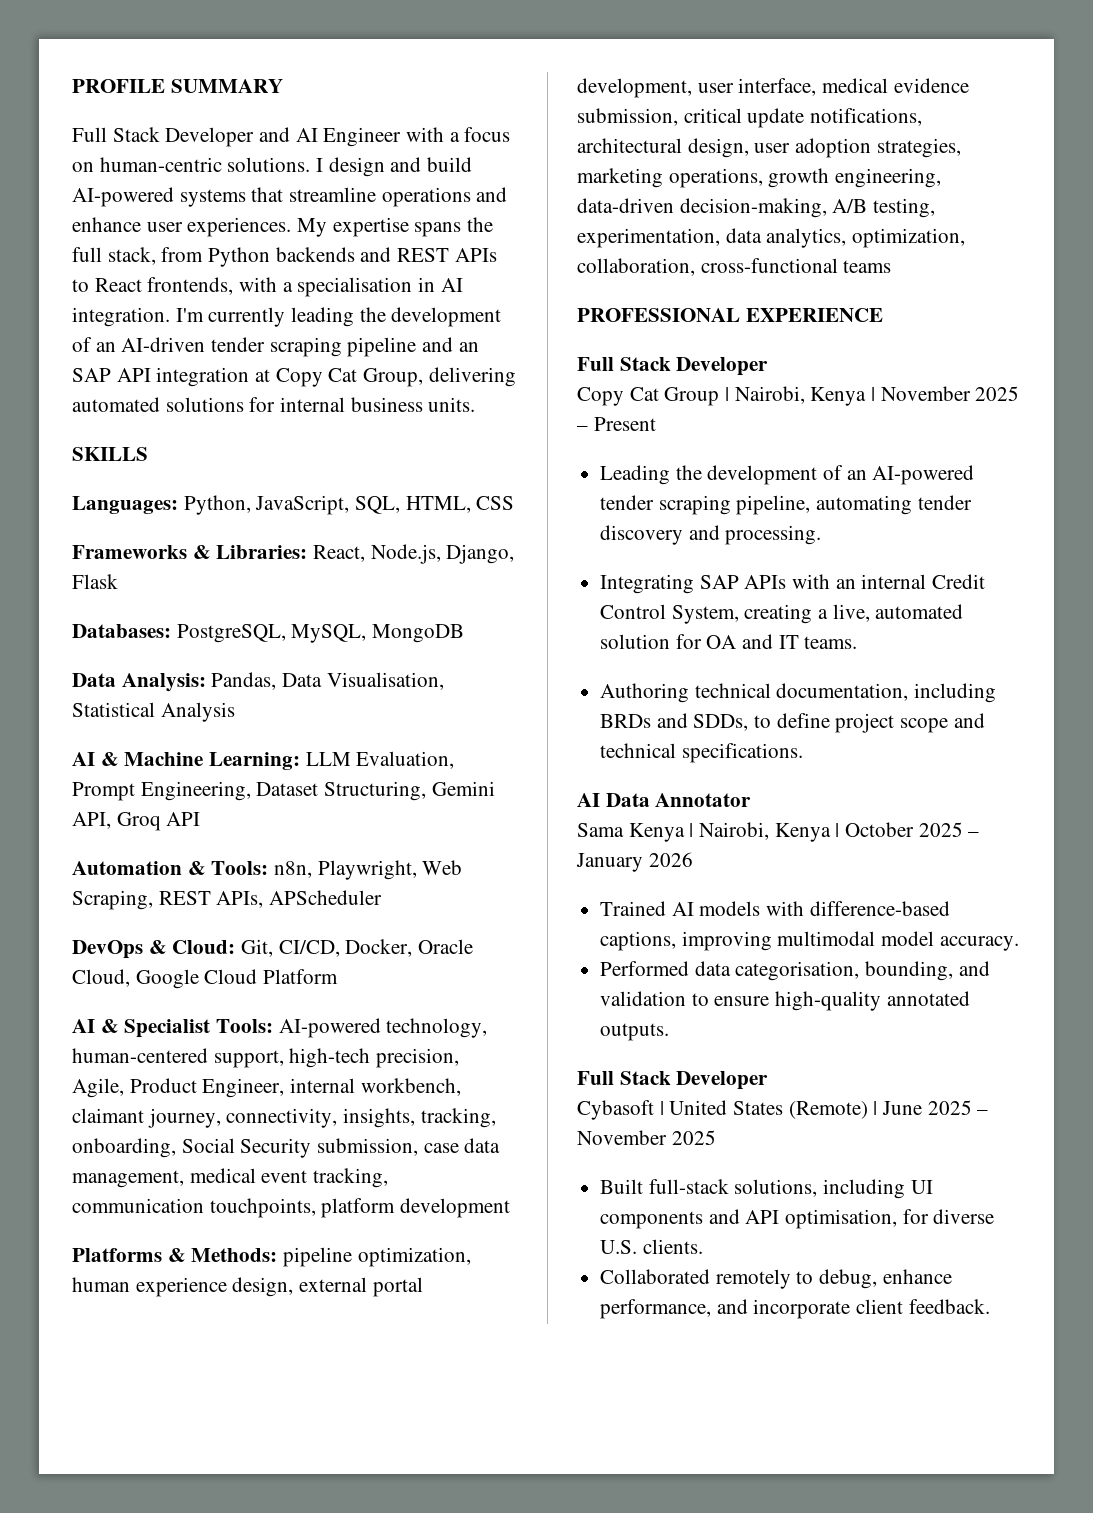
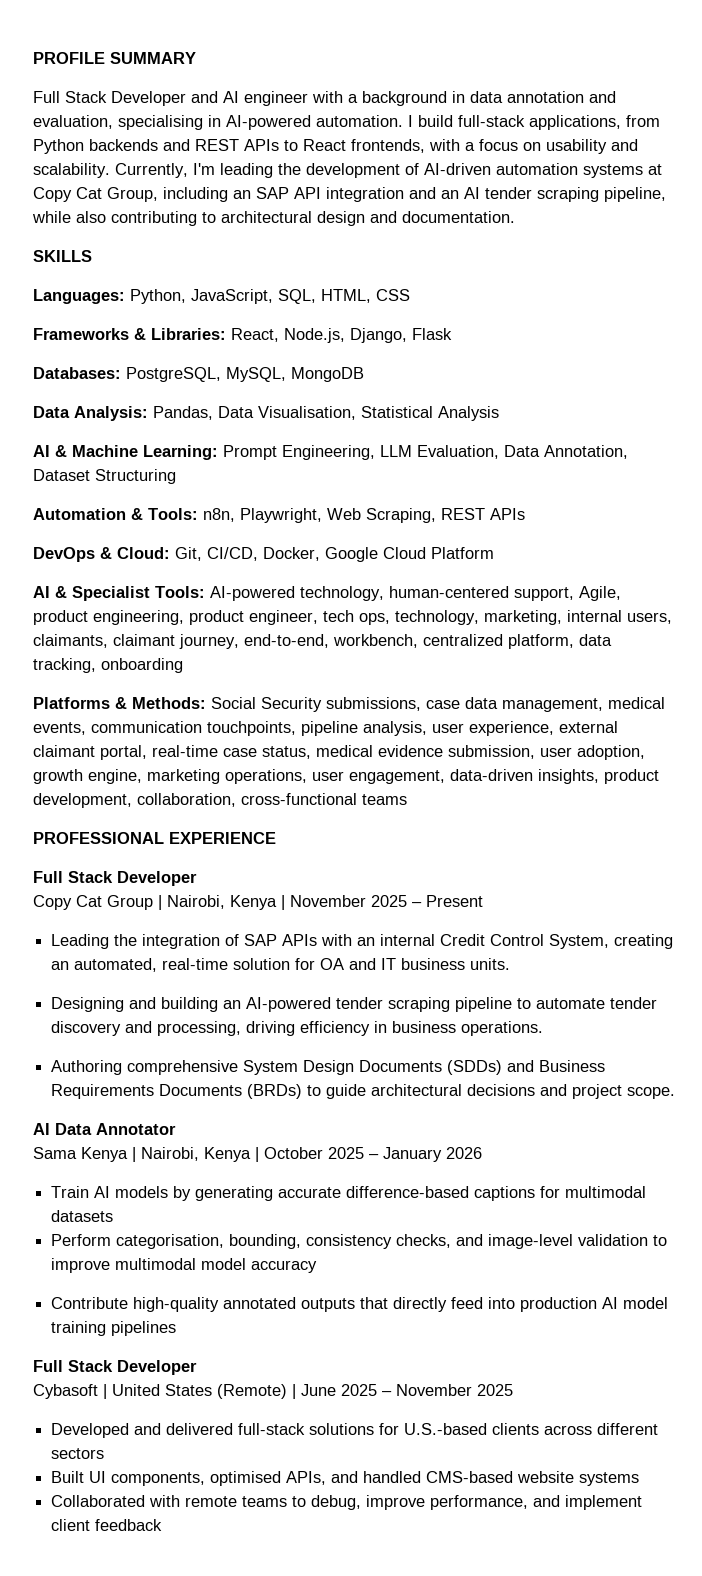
- Full Stack Developer and AI Engineer with a focus on human-centric solutions. I design and build AI-powered systems that streamline operations and enhance user experiences. My expertise spans the full stack, from Python backends and REST APIs to React frontends, with a specialisation in AI integration. I'm currently leading the development of an AI-driven tender scraping pipeline and an SAP API integration at Copy Cat Group, delivering automated solutions for internal business units.
+ Full Stack Developer and AI engineer with a background in data annotation and evaluation, specialising in AI-powered automation. I build full-stack applications, from Python backends and REST APIs to React frontends, with a focus on usability and scalability. Currently, I'm leading the development of AI-driven automation systems at Copy Cat Group, including an SAP API integration and an AI tender scraping pipeline, while also contributing to architectural design and documentation.
- AI & Machine Learning: LLM Evaluation, Prompt Engineering, Dataset Structuring, Gemini API, Groq API
+ AI & Machine Learning: Prompt Engineering, LLM Evaluation, Data Annotation, Dataset Structuring
- Automation & Tools: n8n, Playwright, Web Scraping, REST APIs, APScheduler
+ Automation & Tools: n8n, Playwright, Web Scraping, REST APIs
- DevOps & Cloud: Git, CI/CD, Docker, Oracle Cloud, Google Cloud Platform
+ DevOps & Cloud: Git, CI/CD, Docker, Google Cloud Platform
- AI & Specialist Tools: AI-powered technology, human-centered support, high-tech precision, Agile, Product Engineer, internal workbench, claimant journey, connectivity, insights, tracking, onboarding, Social Security submission, case data management, medical event tracking, communication touchpoints, platform development
- Platforms & Methods: pipeline optimization, human experience design, external portal development, user interface, medical evidence submission, critical update notifications, architectural design, user adoption strategies, marketing operations, growth engineering, data-driven decision-making, A/B testing, experimentation, data analytics, optimization, collaboration, cross-functional teams
+ AI & Specialist Tools: AI-powered technology, human-centered support, Agile, product engineering, product engineer, tech ops, technology, marketing, internal users, claimants, claimant journey, end-to-end, workbench, centralized platform, data tracking, onboarding
+ Platforms & Methods: Social Security submissions, case data management, medical events, communication touchpoints, pipeline analysis, user experience, external claimant portal, real-time case status, medical evidence submission, user adoption, growth engine, marketing operations, user engagement, data-driven insights, product development, collaboration, cross-functional teams
- Leading the development of an AI-powered tender scraping pipeline, automating tender discovery and processing.
- Integrating SAP APIs with an internal Credit Control System, creating a live, automated solution for OA and IT teams.
- Authoring technical documentation, including BRDs and SDDs, to define project scope and technical specifications.
+ Leading the integration of SAP APIs with an internal Credit Control System, creating an automated, real-time solution for OA and IT business units.
+ Designing and building an AI-powered tender scraping pipeline to automate tender discovery and processing, driving efficiency in business operations.
+ Authoring comprehensive System Design Documents (SDDs) and Business Requirements Documents (BRDs) to guide architectural decisions and project scope.
- Trained AI models with difference-based captions, improving multimodal model accuracy.
- Performed data categorisation, bounding, and validation to ensure high-quality annotated outputs.
+ Train AI models by generating accurate difference-based captions for multimodal datasets
+ Perform categorisation, bounding, consistency checks, and image-level validation to improve multimodal model accuracy
+ Contribute high-quality annotated outputs that directly feed into production AI model training pipelines
- Built full-stack solutions, including UI components and API optimisation, for diverse U.S. clients.
- Collaborated remotely to debug, enhance performance, and incorporate client feedback.
+ Developed and delivered full-stack solutions for U.S.-based clients across different sectors
+ Built UI components, optimised APIs, and handled CMS-based website systems
+ Collaborated with remote teams to debug, improve performance, and implement client feedback

